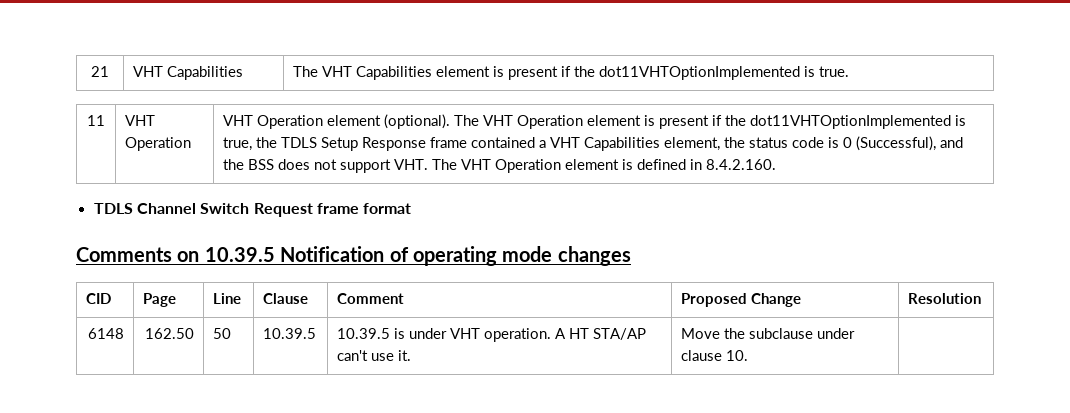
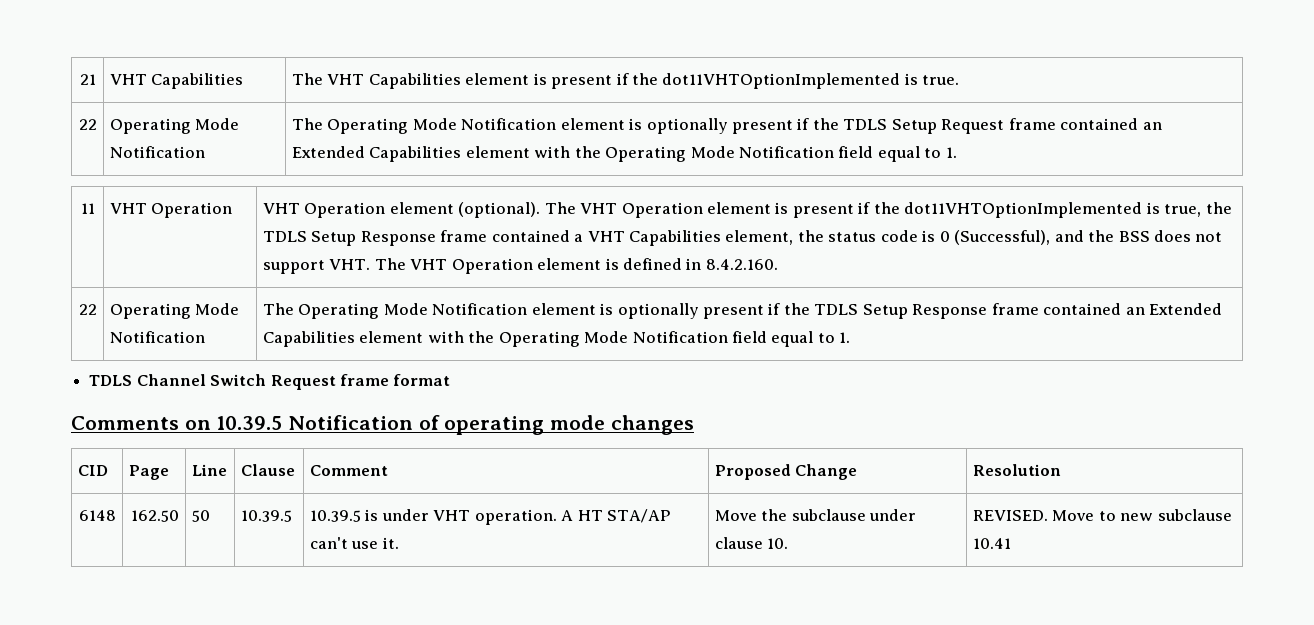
+ 22 | Operating Mode Notification | The Operating Mode Notification element is optionally present if the TDLS Setup Request frame contained an Extended Capabilities element with the Operating Mode Notification field equal to 1.
+ 22 | Operating Mode Notification | The Operating Mode Notification element is optionally present if the TDLS Setup Response frame contained an Extended Capabilities element with the Operating Mode Notification field equal to 1.
- 6148 | 162.50 | 50 | 10.39.5 | 10.39.5 is under VHT operation. A HT STA/AP can't use it. | Move the subclause under clause 10. |
+ 6148 | 162.50 | 50 | 10.39.5 | 10.39.5 is under VHT operation. A HT STA/AP can't use it. | Move the subclause under clause 10. | REVISED. Move to new subclause 10.41

